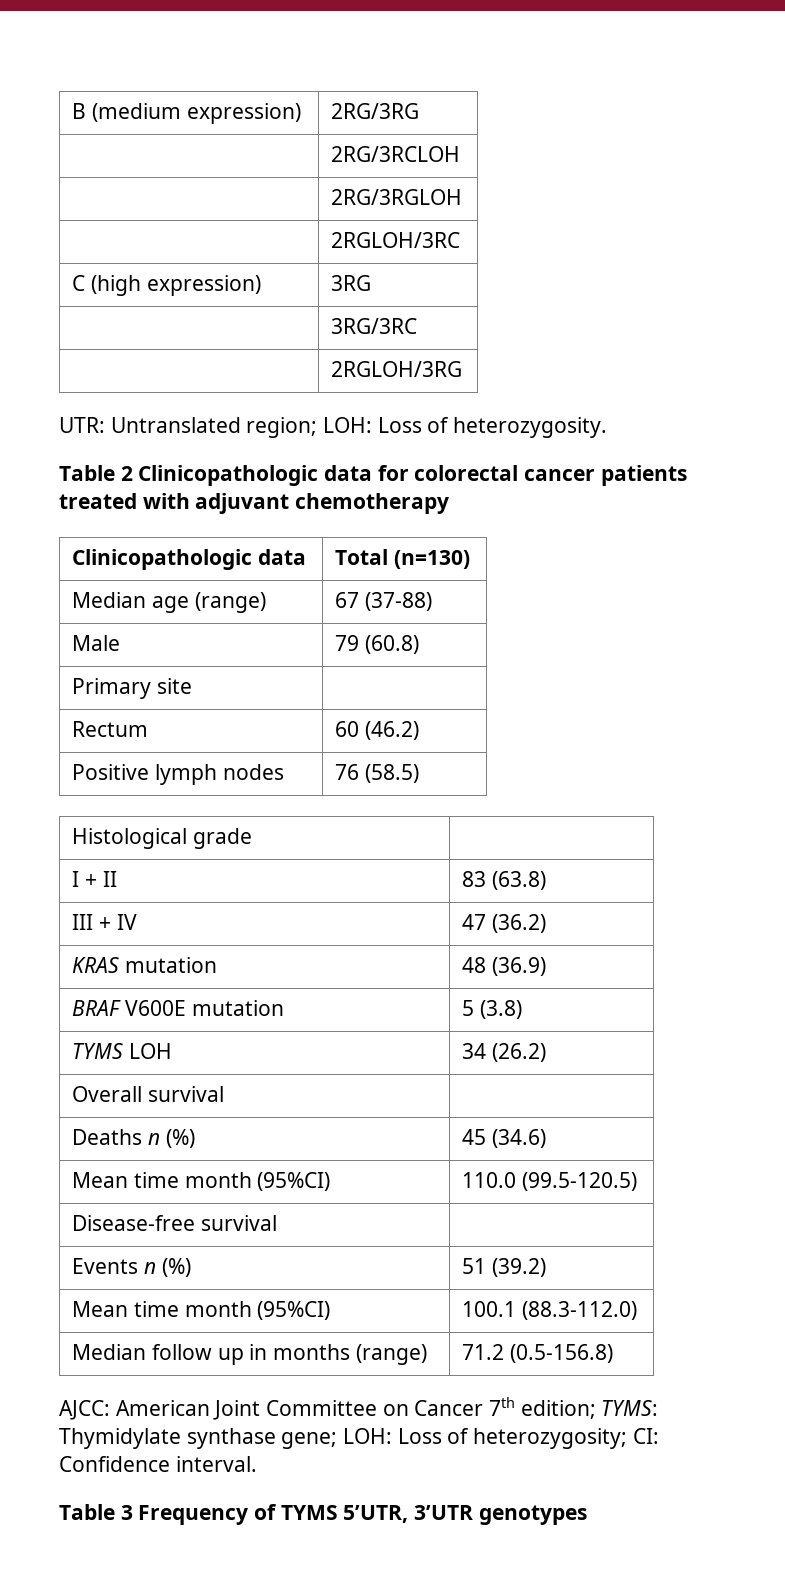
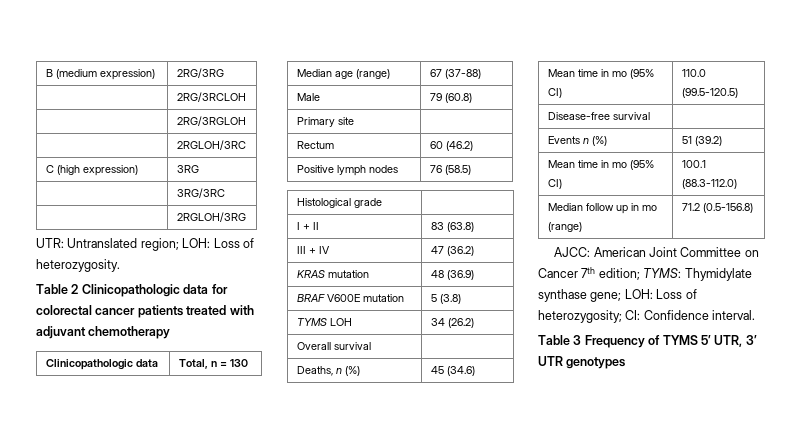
- Clinicopathologic data | Total (n=130)
+ Clinicopathologic data | Total, n = 130
- Deaths n (%) | 45 (34.6)
+ Deaths, n (%) | 45 (34.6)
- Mean time month (95%CI) | 110.0 (99.5-120.5)
+ Mean time in mo (95% CI) | 110.0 (99.5-120.5)
- Mean time month (95%CI) | 100.1 (88.3-112.0)
+ Mean time in mo (95% CI) | 100.1 (88.3-112.0)
- Median follow up in months (range) | 71.2 (0.5-156.8)
+ Median follow up in mo (range) | 71.2 (0.5-156.8)
- Table 3 Frequency of TYMS 5’UTR, 3’UTR genotypes
+ Table 3 Frequency of TYMS 5’ UTR, 3’ UTR genotypes

